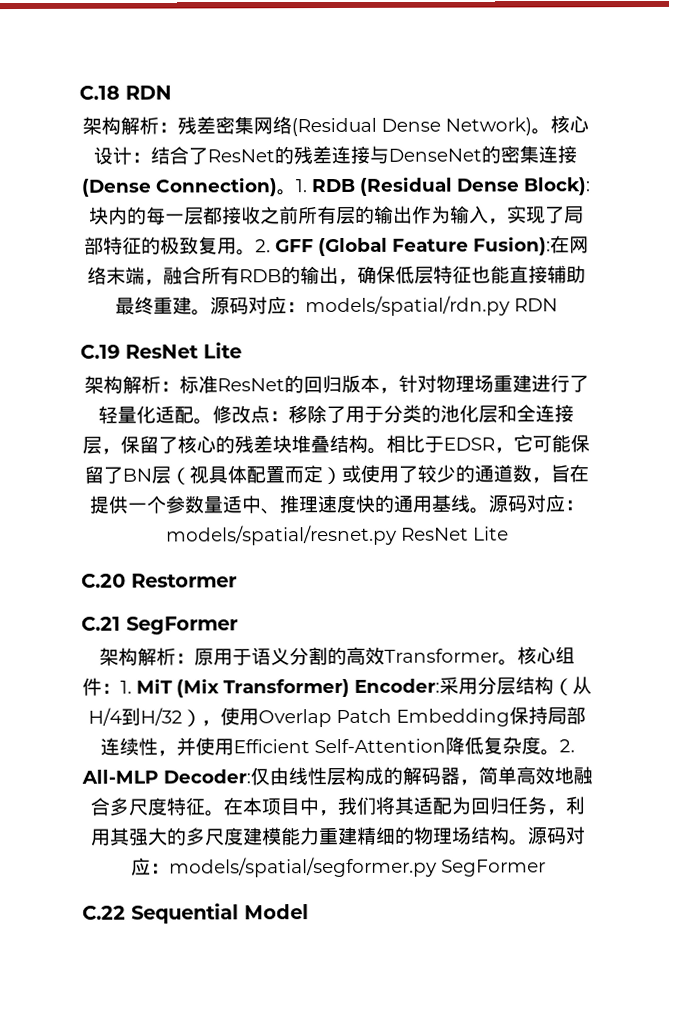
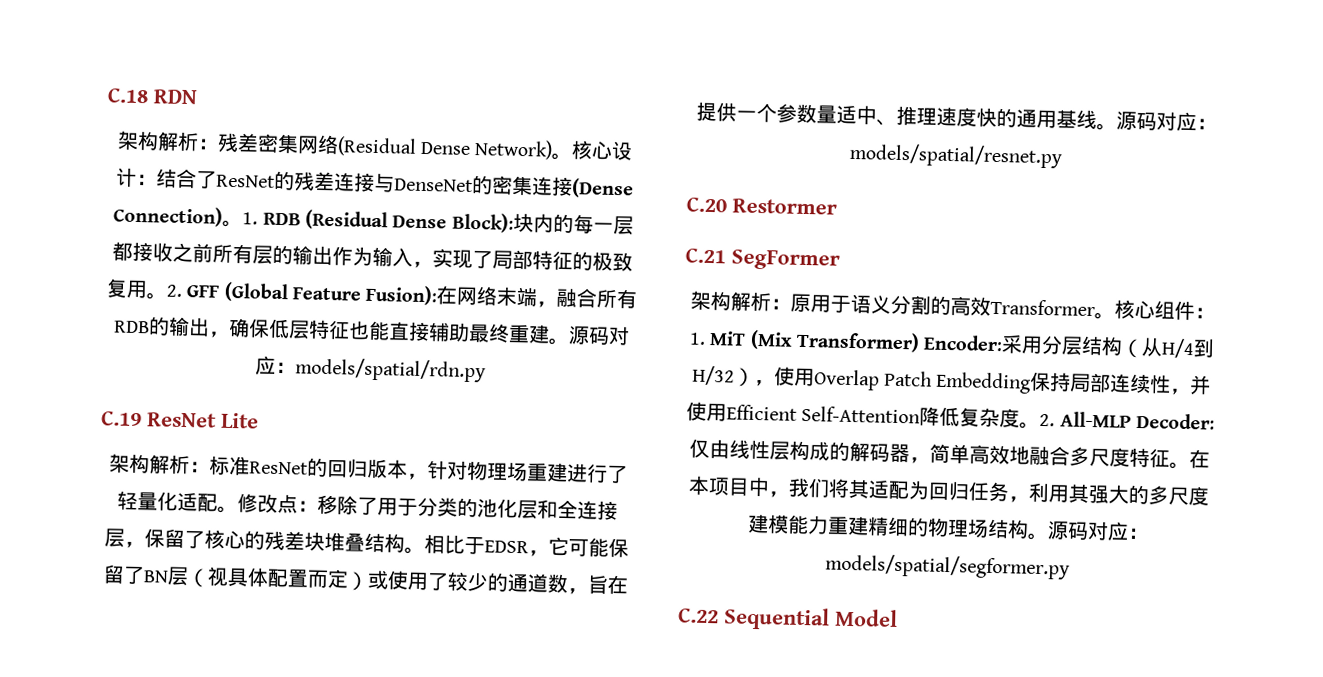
- 源码对应：models/spatial/rdn.py RDN
+ 源码对应：models/spatial/rdn.py
- 源码对应：models/spatial/resnet.py ResNet Lite
+ 源码对应：models/spatial/resnet.py
- 源码对应：models/spatial/segformer.py SegFormer
+ 源码对应：models/spatial/segformer.py

